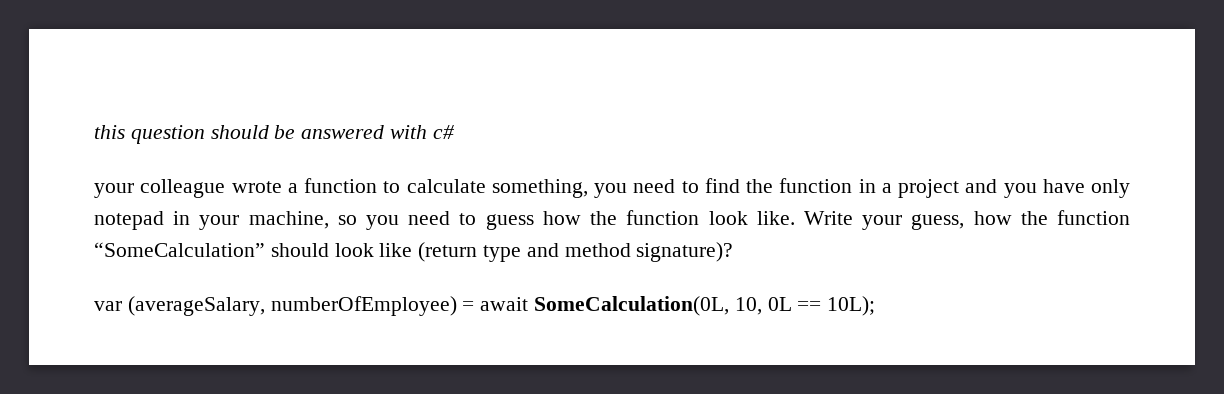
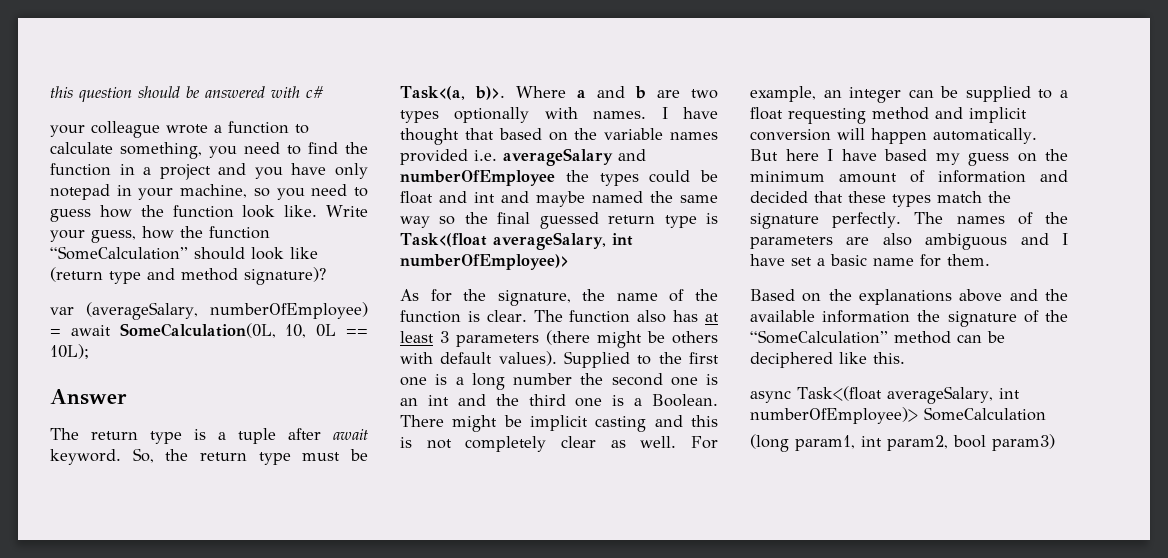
+ Answer
+ The return type is a tuple after await keyword. So, the return type must be Task<(a, b)>. Where a and b are two types optionally with names. I have thought that based on the variable names provided i.e. averageSalary and numberOfEmployee the types could be float and int and maybe named the same way so the final guessed return type is Task<(float averageSalary, int numberOfEmployee)>
+ As for the signature, the name of the function is clear. The function also has at least 3 parameters (there might be others with default values). Supplied to the first one is a long number the second one is an int and the third one is a Boolean. There might be implicit casting and this is not completely clear as well. For example, an integer can be supplied to a float requesting method and implicit conversion will happen automatically. But here I have based my guess on the minimum amount of information and decided that these types match the signature perfectly. The names of the parameters are also ambiguous and I have set a basic name for them.
+ Based on the explanations above and the available information the signature of the “SomeCalculation” method can be deciphered like this.
+ async Task<(float averageSalary, int numberOfEmployee)> SomeCalculation
+ (long param1, int param2, bool param3)

